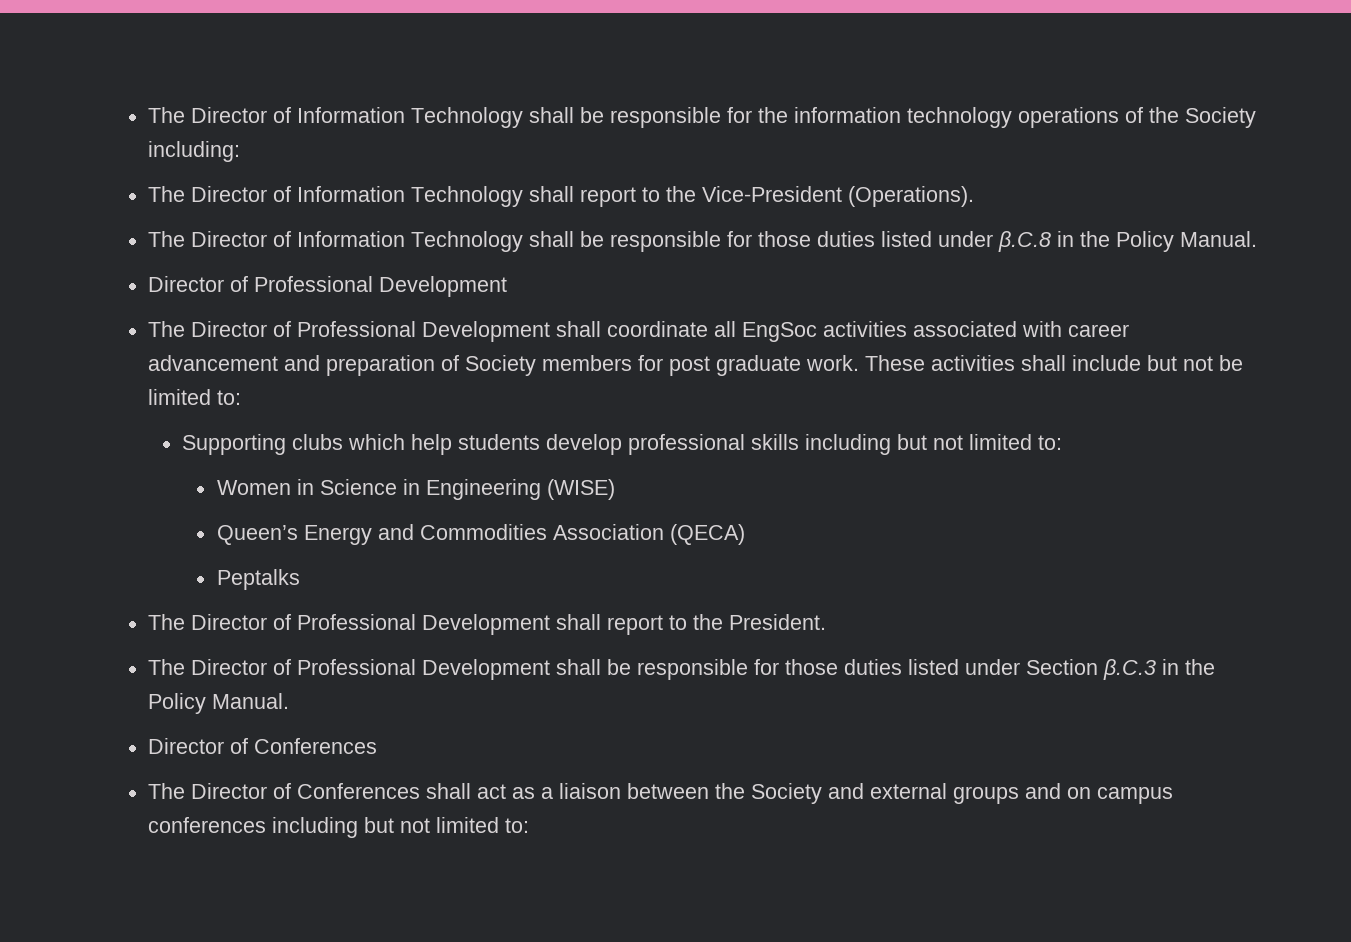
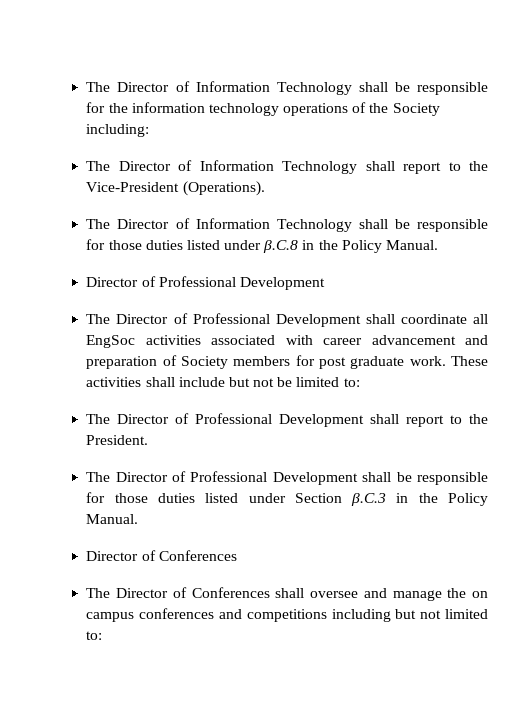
- Supporting clubs which help students develop professional skills including but not limited to:
- Women in Science in Engineering (WISE)
- Queen’s Energy and Commodities Association (QECA)
- Peptalks
- The Director of Conferences shall act as a liaison between the Society and external groups and on campus conferences including but not limited to:
+ The Director of Conferences shall oversee and manage the on campus conferences and competitions including but not limited to:

